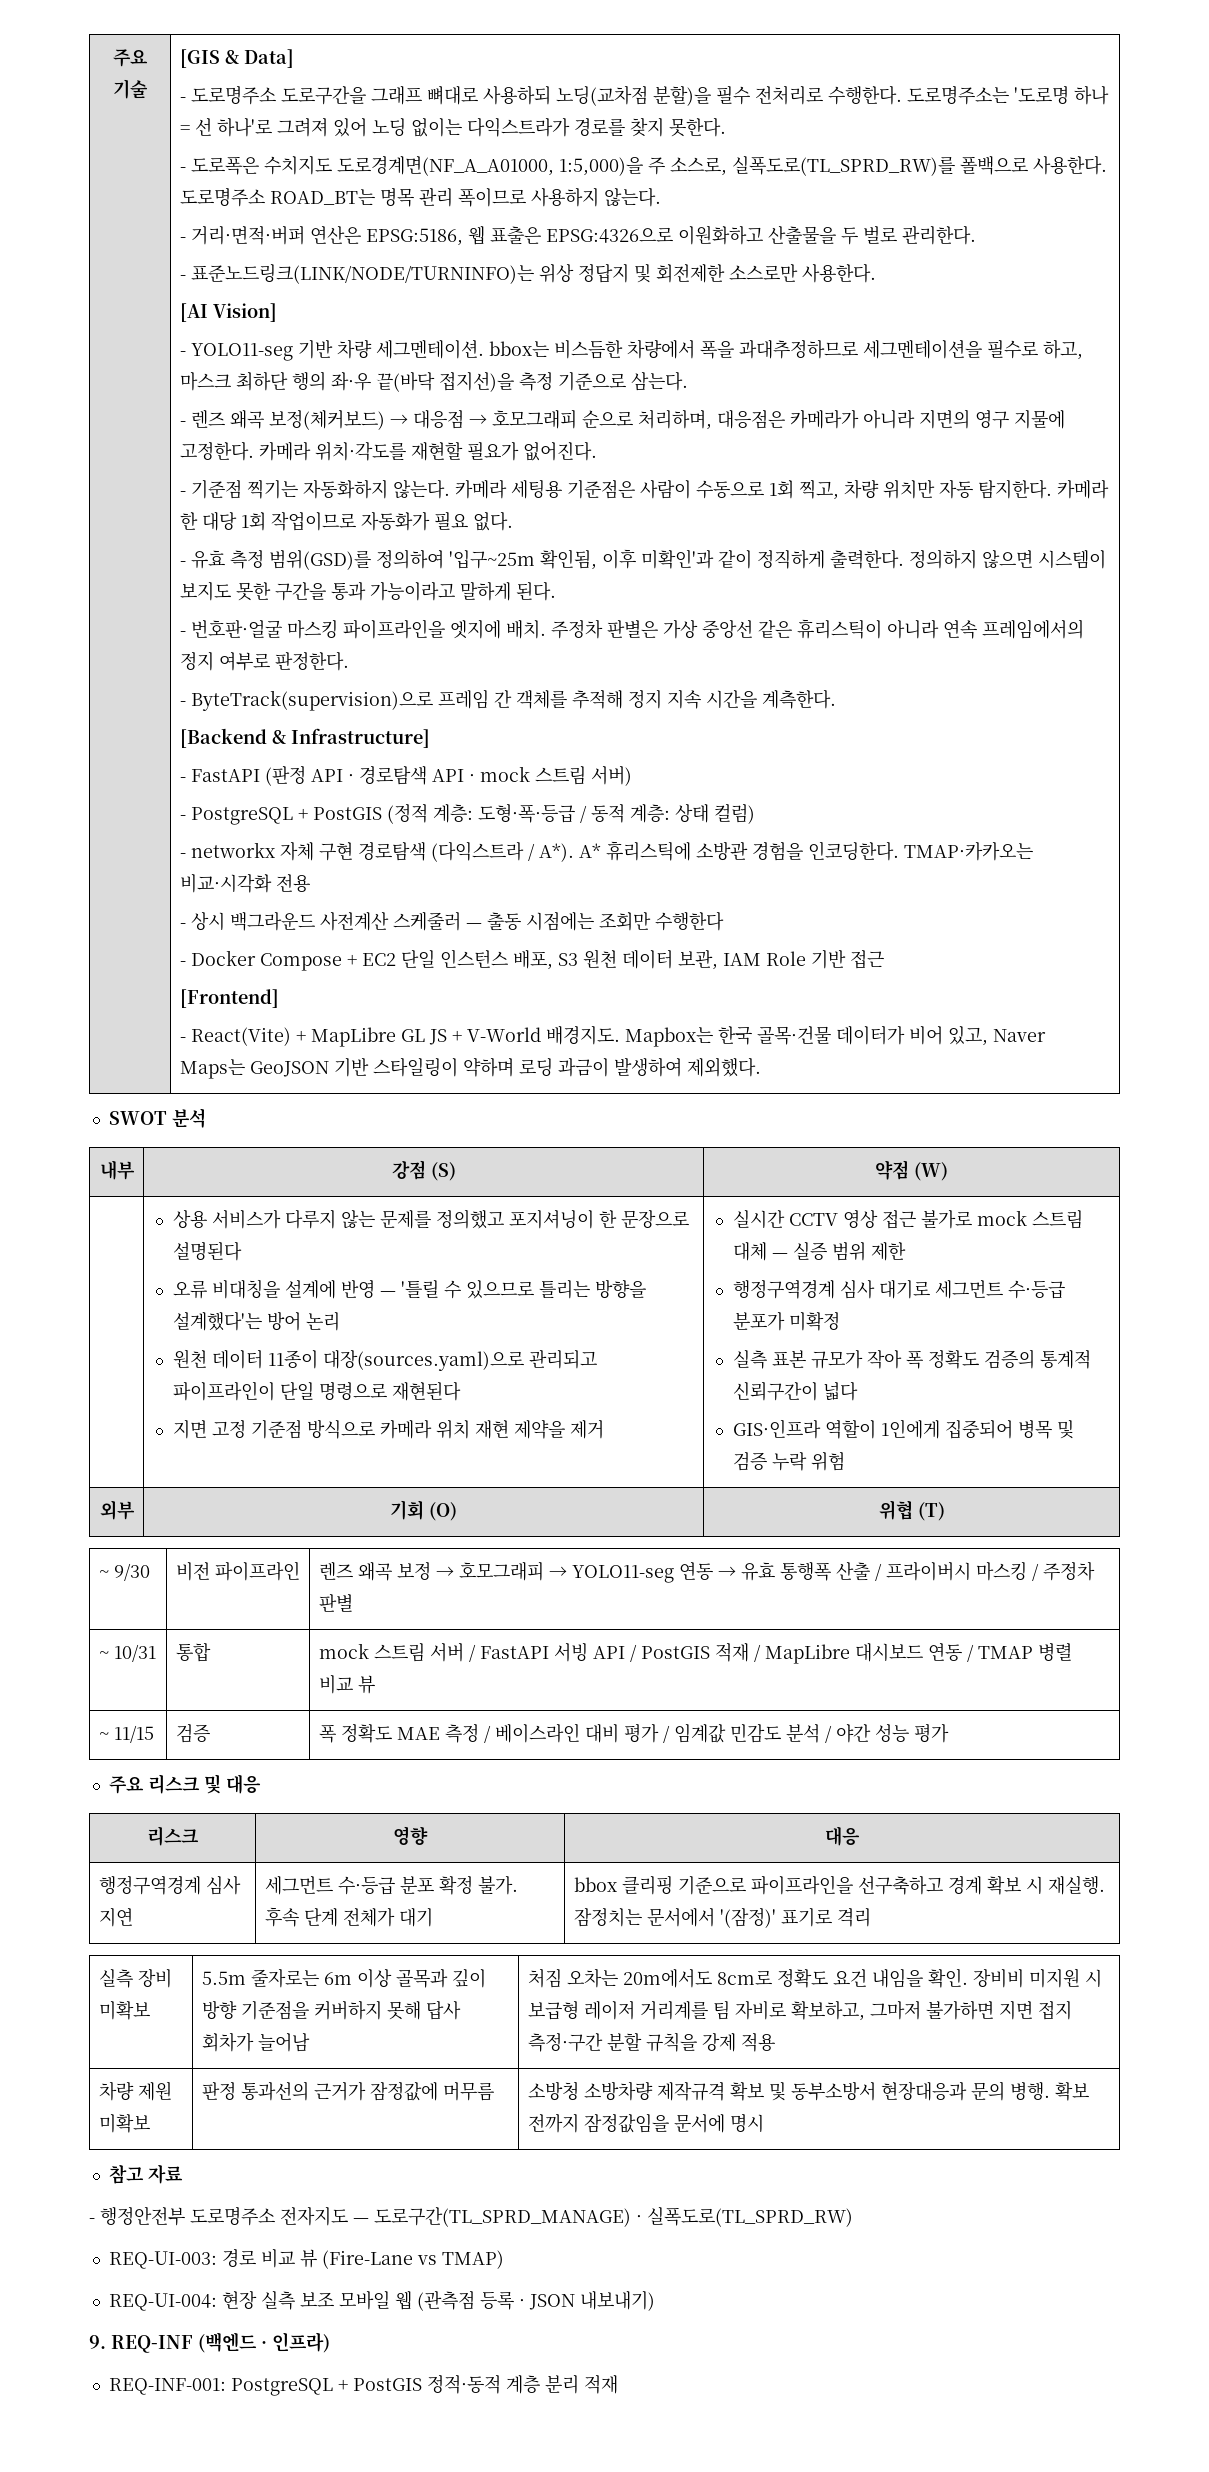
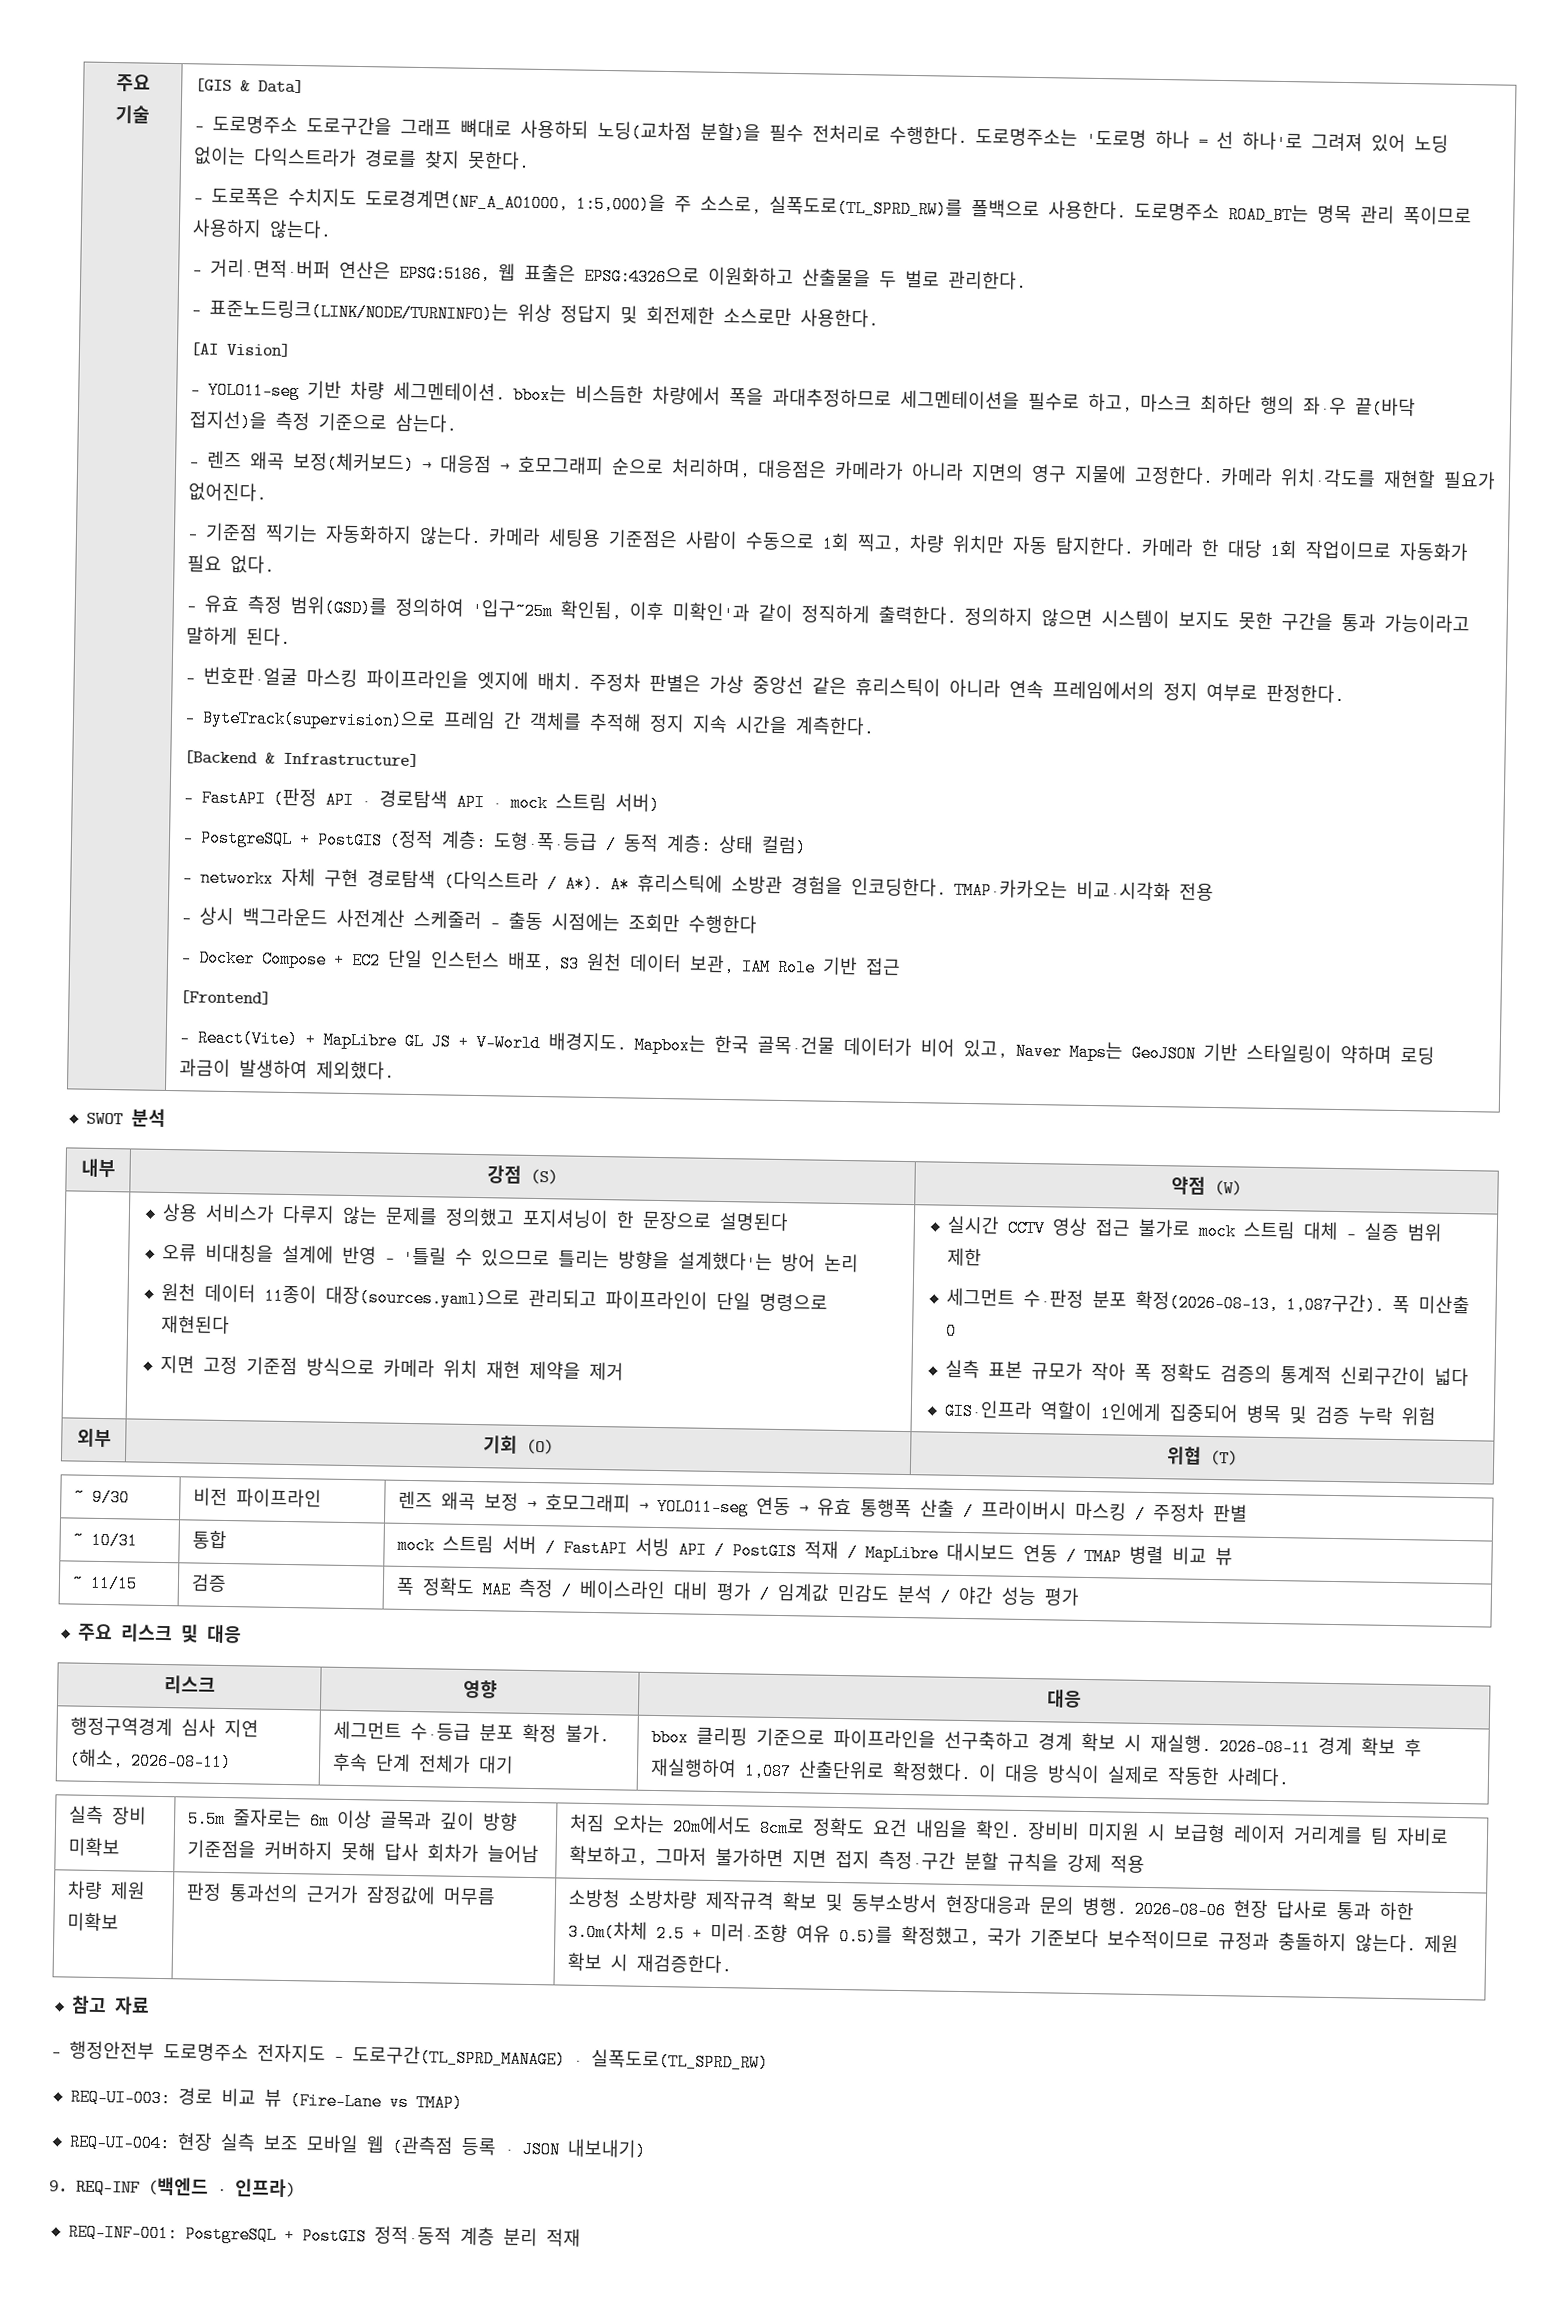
- 행정구역경계 심사 대기로 세그먼트 수·등급 분포가 미확정
+ 세그먼트 수·판정 분포 확정(2026-08-13, 1,087구간). 폭 미산출 0
- 행정구역경계 심사 지연 | 세그먼트 수·등급 분포 확정 불가. 후속 단계 전체가 대기 | bbox 클리핑 기준으로 파이프라인을 선구축하고 경계 확보 시 재실행. 잠정치는 문서에서 '(잠정)' 표기로 격리
+ 행정구역경계 심사 지연 (해소, 2026-08-11) | 세그먼트 수·등급 분포 확정 불가. 후속 단계 전체가 대기 | bbox 클리핑 기준으로 파이프라인을 선구축하고 경계 확보 시 재실행. 2026-08-11 경계 확보 후 재실행하여 1,087 산출단위로 확정했다. 이 대응 방식이 실제로 작동한 사례다.
- 차량 제원 미확보 | 판정 통과선의 근거가 잠정값에 머무름 | 소방청 소방차량 제작규격 확보 및 동부소방서 현장대응과 문의 병행. 확보 전까지 잠정값임을 문서에 명시
+ 차량 제원 미확보 | 판정 통과선의 근거가 잠정값에 머무름 | 소방청 소방차량 제작규격 확보 및 동부소방서 현장대응과 문의 병행. 2026-08-06 현장 답사로 통과 하한 3.0m(차체 2.5 + 미러·조향 여유 0.5)를 확정했고, 국가 기준보다 보수적이므로 규정과 충돌하지 않는다. 제원 확보 시 재검증한다.

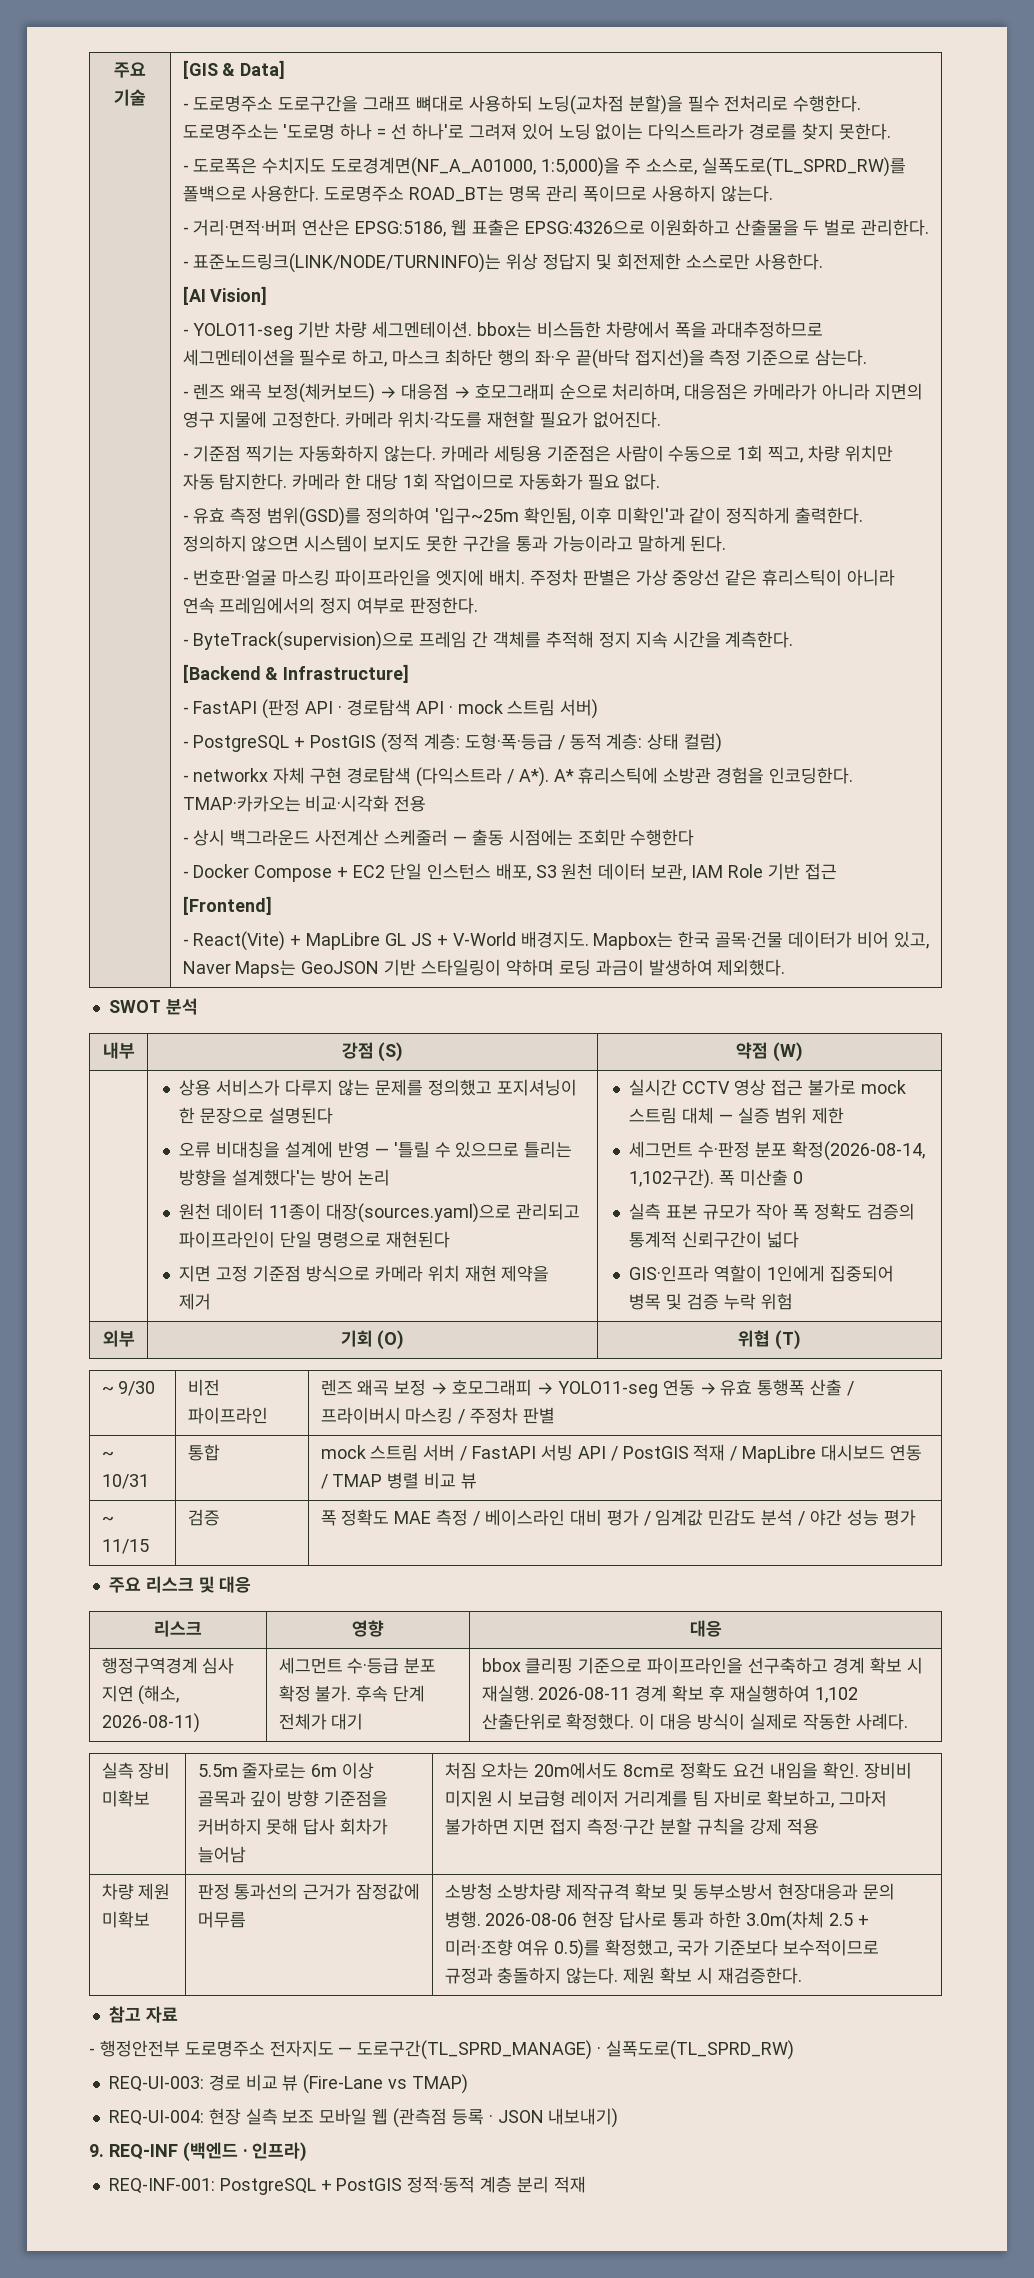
- 세그먼트 수·판정 분포 확정(2026-08-13, 1,087구간).
+ 세그먼트 수·판정 분포 확정(2026-08-14, 1,102구간).
- 행정구역경계 심사 지연 (해소, 2026-08-11) | 세그먼트 수·등급 분포 확정 불가. 후속 단계 전체가 대기 | bbox 클리핑 기준으로 파이프라인을 선구축하고 경계 확보 시 재실행. 2026-08-11 경계 확보 후 재실행하여 1,087 산출단위로 확정했다. 이 대응 방식이 실제로 작동한 사례다.
+ 행정구역경계 심사 지연 (해소, 2026-08-11) | 세그먼트 수·등급 분포 확정 불가. 후속 단계 전체가 대기 | bbox 클리핑 기준으로 파이프라인을 선구축하고 경계 확보 시 재실행. 2026-08-11 경계 확보 후 재실행하여 1,102 산출단위로 확정했다. 이 대응 방식이 실제로 작동한 사례다.

